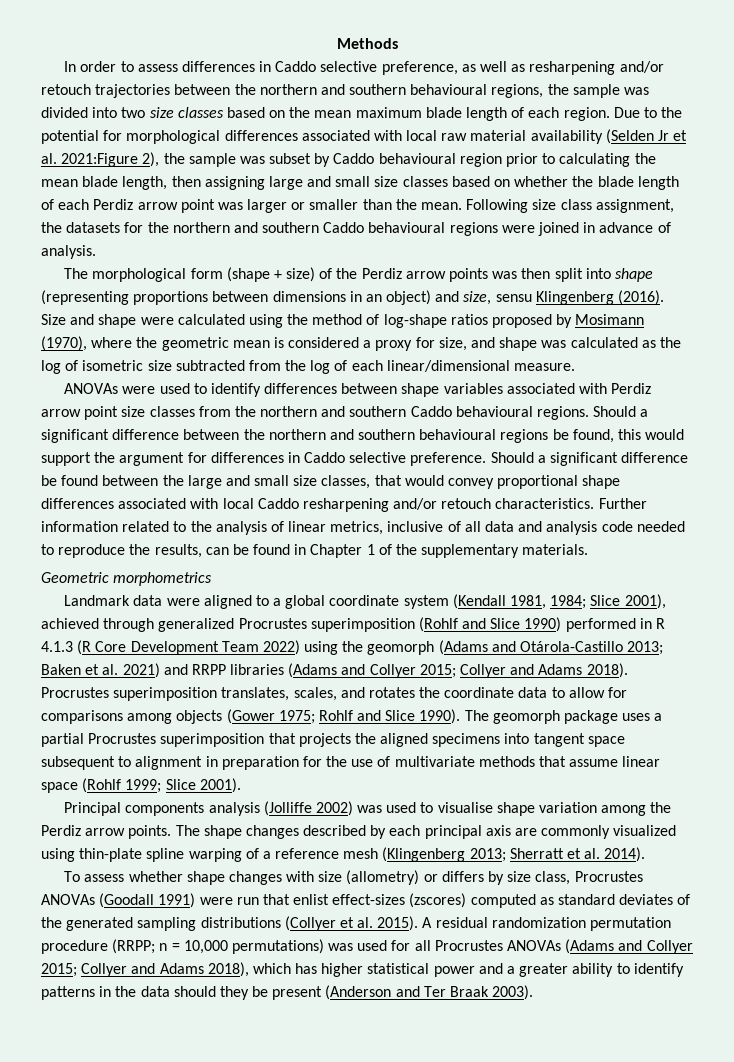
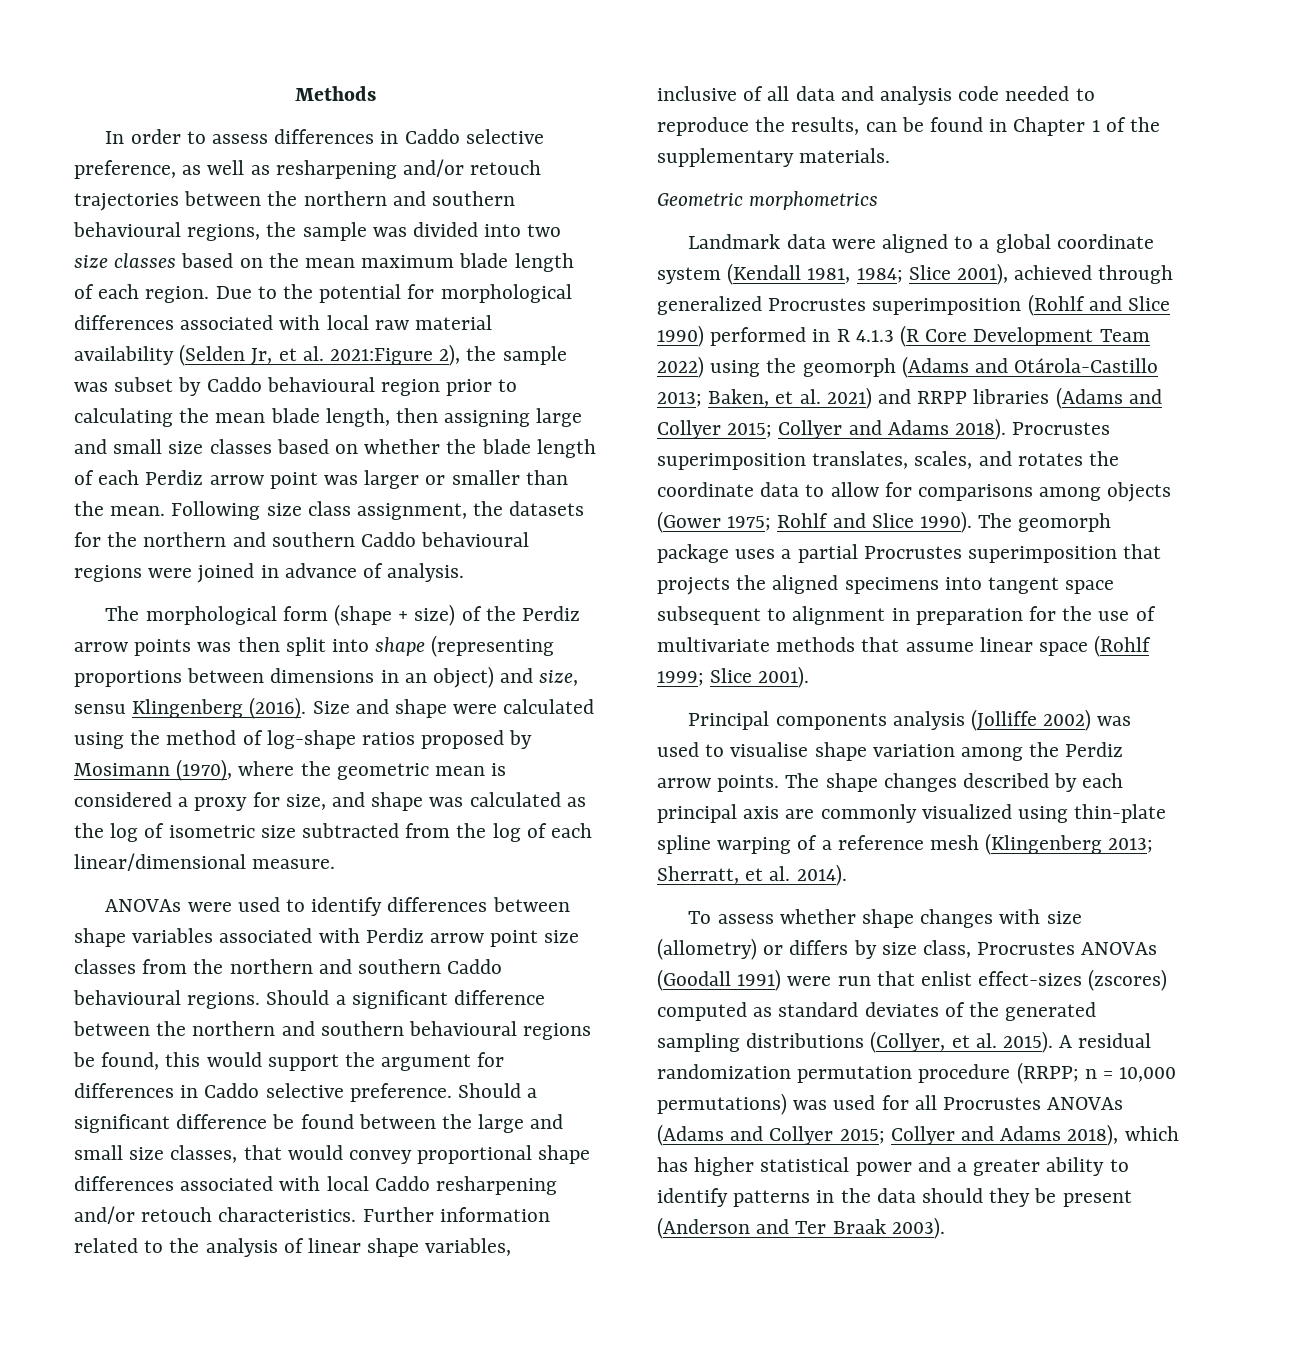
- Due to the potential for morphological differences associated with local raw material availability (Selden Jr et al. 2021:Figure 2), the sample was subset by Caddo behavioural region prior to calculating the mean blade length, then assigning large and small size classes based on whether the blade length of each Perdiz arrow point was larger or smaller than the mean.
+ Due to the potential for morphological differences associated with local raw material availability (Selden Jr, et al. 2021:Figure 2), the sample was subset by Caddo behavioural region prior to calculating the mean blade length, then assigning large and small size classes based on whether the blade length of each Perdiz arrow point was larger or smaller than the mean.
- Further information related to the analysis of linear metrics, inclusive of all data and analysis code needed to reproduce the results, can be found in Chapter 1 of the supplementary materials.
+ Further information related to the analysis of linear shape variables, inclusive of all data and analysis code needed to reproduce the results, can be found in Chapter 1 of the supplementary materials.
- Landmark data were aligned to a global coordinate system (Kendall 1981, 1984; Slice 2001), achieved through generalized Procrustes superimposition (Rohlf and Slice 1990) performed in R 4.1.3 (R Core Development Team 2022) using the geomorph (Adams and Otárola-Castillo 2013; Baken et al. 2021) and RRPP libraries (Adams and Collyer 2015; Collyer and Adams 2018).
+ Landmark data were aligned to a global coordinate system (Kendall 1981, 1984; Slice 2001), achieved through generalized Procrustes superimposition (Rohlf and Slice 1990) performed in R 4.1.3 (R Core Development Team 2022) using the geomorph (Adams and Otárola-Castillo 2013; Baken, et al. 2021) and RRPP libraries (Adams and Collyer 2015; Collyer and Adams 2018).
- The shape changes described by each principal axis are commonly visualized using thin-plate spline warping of a reference mesh (Klingenberg 2013; Sherratt et al. 2014).
+ The shape changes described by each principal axis are commonly visualized using thin-plate spline warping of a reference mesh (Klingenberg 2013; Sherratt, et al. 2014).
- To assess whether shape changes with size (allometry) or differs by size class, Procrustes ANOVAs (Goodall 1991) were run that enlist effect-sizes (zscores) computed as standard deviates of the generated sampling distributions (Collyer et al. 2015).
+ To assess whether shape changes with size (allometry) or differs by size class, Procrustes ANOVAs (Goodall 1991) were run that enlist effect-sizes (zscores) computed as standard deviates of the generated sampling distributions (Collyer, et al. 2015).

